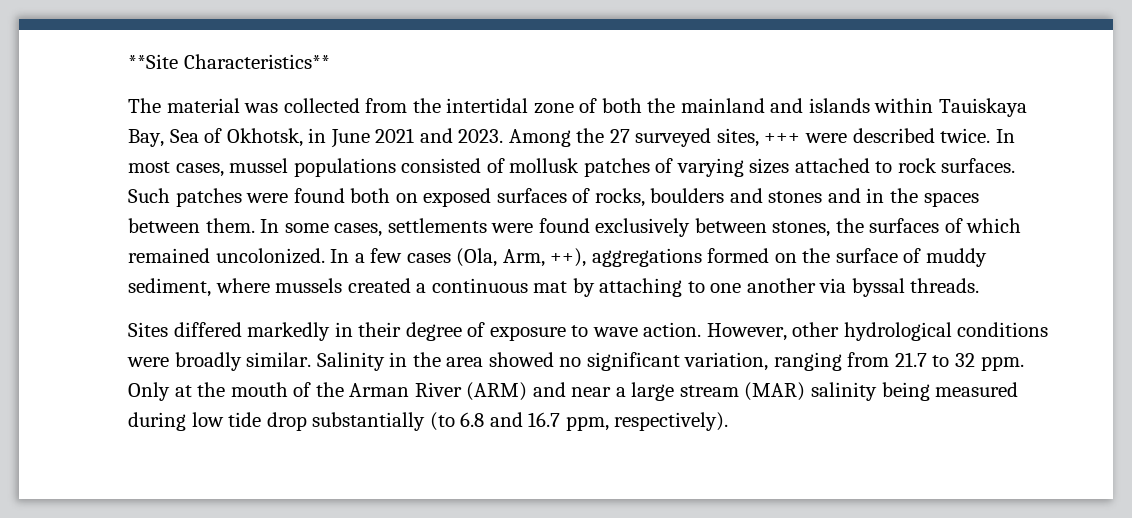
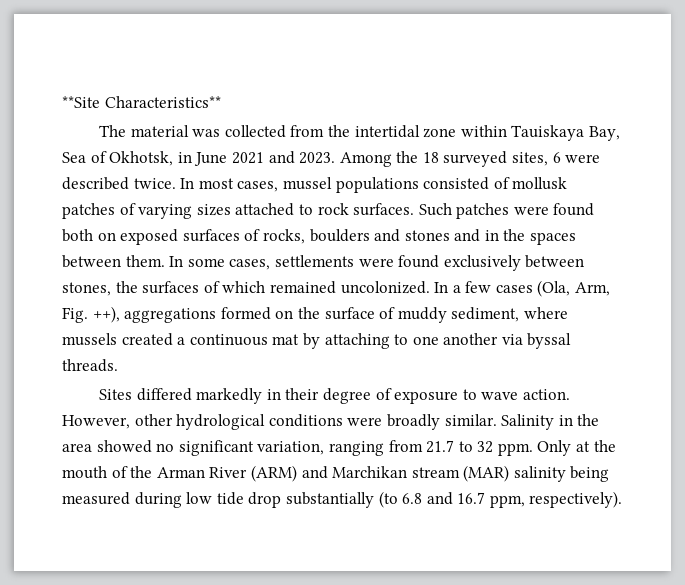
- The material was collected from the intertidal zone of both the mainland and islands within Tauiskaya Bay, Sea of Okhotsk, in June 2021 and 2023.
+ The material was collected from the intertidal zone within Tauiskaya Bay, Sea of Okhotsk, in June 2021 and 2023.
- Among the 27 surveyed sites, +++ were described twice.
+ Among the 18 surveyed sites, 6 were described twice.
- In a few cases (Ola, Arm, ++), aggregations formed on the surface of muddy sediment, where mussels created a continuous mat by attaching to one another via byssal threads.
+ In a few cases (Ola, Arm, Fig. ++), aggregations formed on the surface of muddy sediment, where mussels created a continuous mat by attaching to one another via byssal threads.
- Only at the mouth of the Arman River (ARM) and near a large stream (MAR) salinity being measured during low tide drop substantially (to 6.8 and 16.7 ppm, respectively).
+ Only at the mouth of the Arman River (ARM) and Marchikan stream (MAR) salinity being measured during low tide drop substantially (to 6.8 and 16.7 ppm, respectively).

